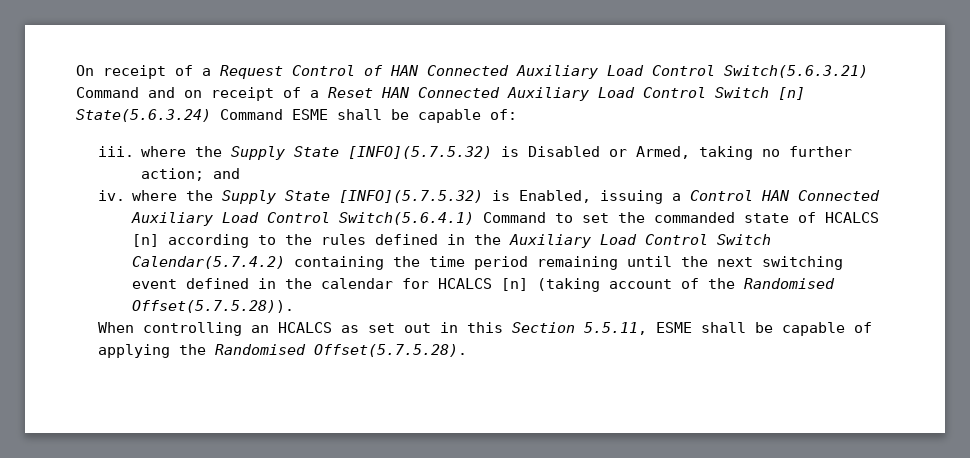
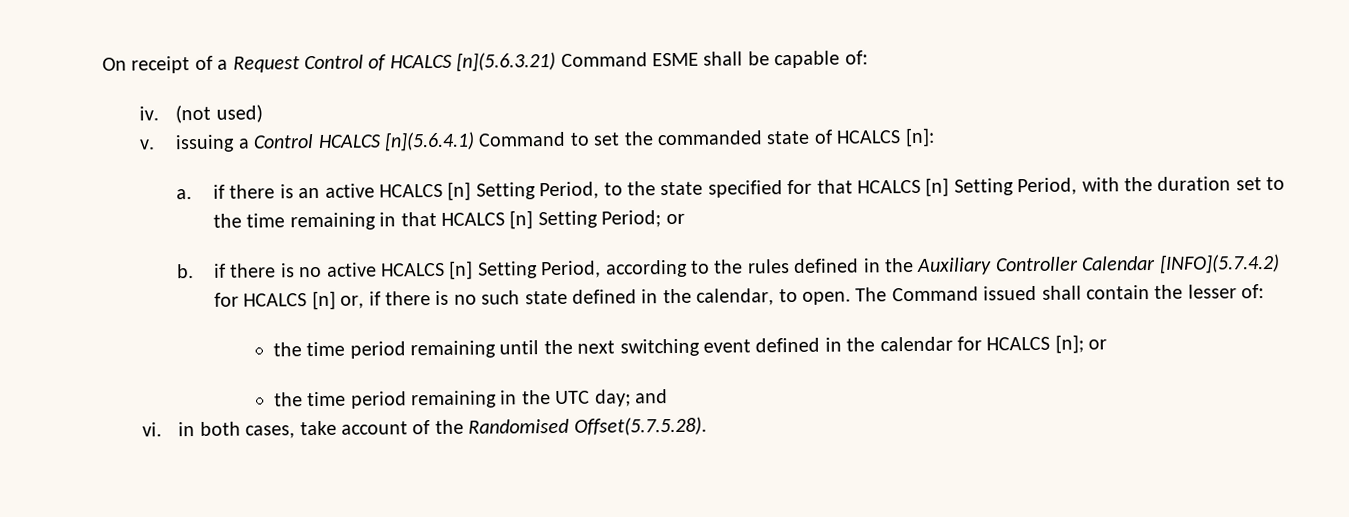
- On receipt of a Request Control of HAN Connected Auxiliary Load Control Switch(5.6.3.21) Command and on receipt of a Reset HAN Connected Auxiliary Load Control Switch [n] State(5.6.3.24) Command ESME shall be capable of:
+ On receipt of a Request Control of HCALCS [n](5.6.3.21) Command ESME shall be capable of:
- iii. where the Supply State [INFO](5.7.5.32) is Disabled or Armed, taking no further action; and
- iv. where the Supply State [INFO](5.7.5.32) is Enabled, issuing a Control HAN Connected Auxiliary Load Control Switch(5.6.4.1) Command to set the commanded state of HCALCS [n] according to the rules defined in the Auxiliary Load Control Switch Calendar(5.7.4.2) containing the time period remaining until the next switching event defined in the calendar for HCALCS [n] (taking account of the Randomised Offset(5.7.5.28)).
- When controlling an HCALCS as set out in this Section 5.5.11, ESME shall be capable of applying the Randomised Offset(5.7.5.28).
+ iv. (not used)
+ v. issuing a Control HCALCS [n](5.6.4.1) Command to set the commanded state of HCALCS [n]:
+ a. if there is an active HCALCS [n] Setting Period, to the state specified for that HCALCS [n] Setting Period, with the duration set to the time remaining in that HCALCS [n] Setting Period; or
+ b. if there is no active HCALCS [n] Setting Period, according to the rules defined in the Auxiliary Controller Calendar [INFO](5.7.4.2) for HCALCS [n] or, if there is no such state defined in the calendar, to open. The Command issued shall contain the lesser of:
+ the time period remaining until the next switching event defined in the calendar for HCALCS [n]; or
+ the time period remaining in the UTC day; and
+ vi. in both cases, take account of the Randomised Offset(5.7.5.28).

